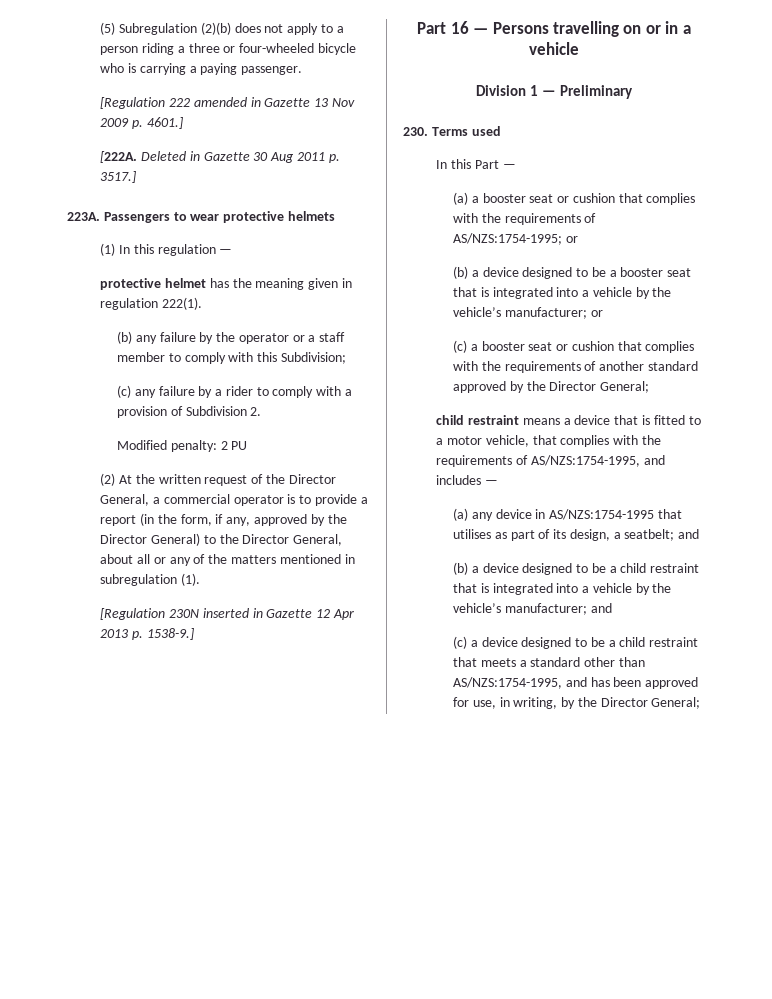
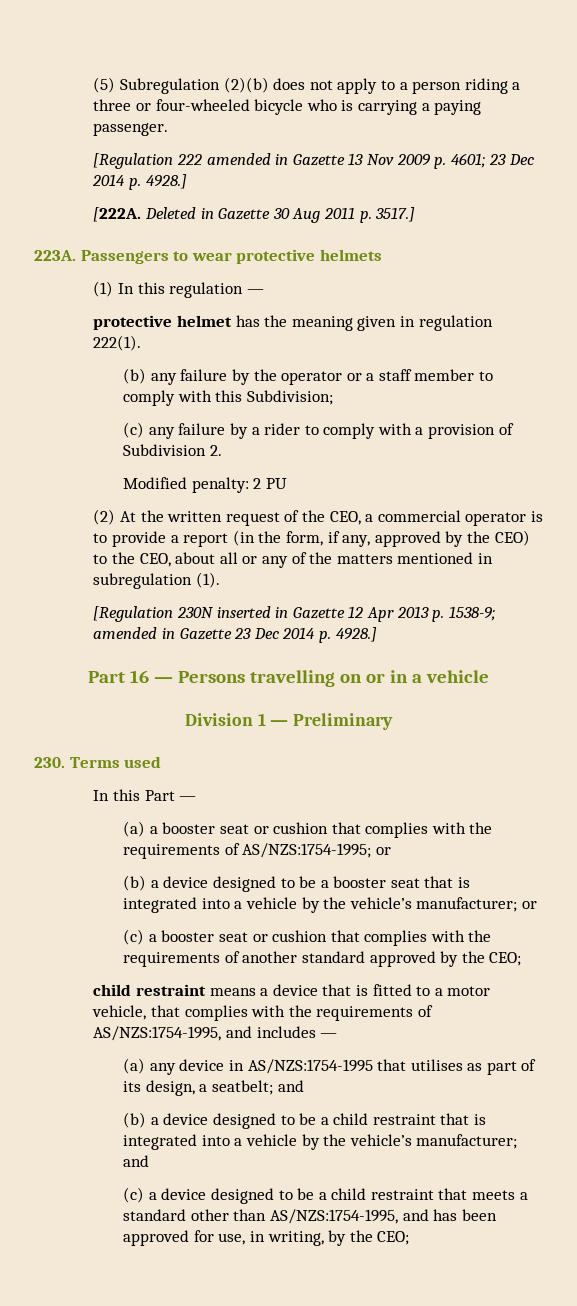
- [Regulation 222 amended in Gazette 13 Nov 2009 p. 4601.]
+ [Regulation 222 amended in Gazette 13 Nov 2009 p. 4601; 23 Dec 2014 p. 4928.]
- (2) At the written request of the Director General, a commercial operator is to provide a report (in the form, if any, approved by the Director General) to the Director General, about all or any of the matters mentioned in subregulation (1).
+ (2) At the written request of the CEO, a commercial operator is to provide a report (in the form, if any, approved by the CEO) to the CEO, about all or any of the matters mentioned in subregulation (1).
- [Regulation 230N inserted in Gazette 12 Apr 2013 p. 1538-9.]
+ [Regulation 230N inserted in Gazette 12 Apr 2013 p. 1538-9; amended in Gazette 23 Dec 2014 p. 4928.]
- (c) a booster seat or cushion that complies with the requirements of another standard approved by the Director General;
+ (c) a booster seat or cushion that complies with the requirements of another standard approved by the CEO;
- (c) a device designed to be a child restraint that meets a standard other than AS/NZS:1754-1995, and has been approved for use, in writing, by the Director General;
+ (c) a device designed to be a child restraint that meets a standard other than AS/NZS:1754-1995, and has been approved for use, in writing, by the CEO;

